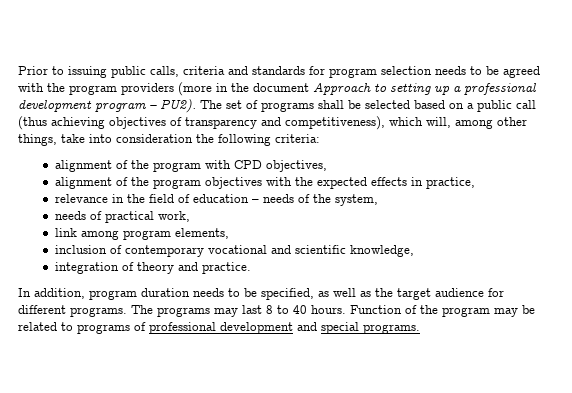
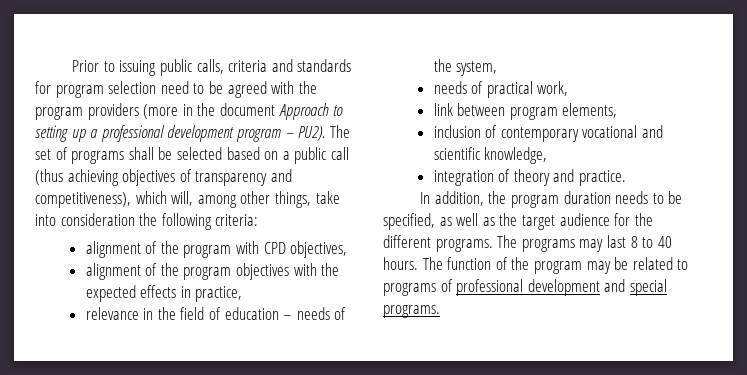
- Prior to issuing public calls, criteria and standards for program selection needs to be agreed with the program providers (more in the document Approach to setting up a professional development program – PU2).
+ Prior to issuing public calls, criteria and standards for program selection need to be agreed with the program providers (more in the document Approach to setting up a professional development program – PU2).
- link among program elements,
+ link between program elements,
- In addition, program duration needs to be specified, as well as the target audience for different programs.
+ In addition, the program duration needs to be specified, as well as the target audience for the different programs.
- Function of the program may be related to programs of professional development and special programs.
+ The function of the program may be related to programs of professional development and special programs.

